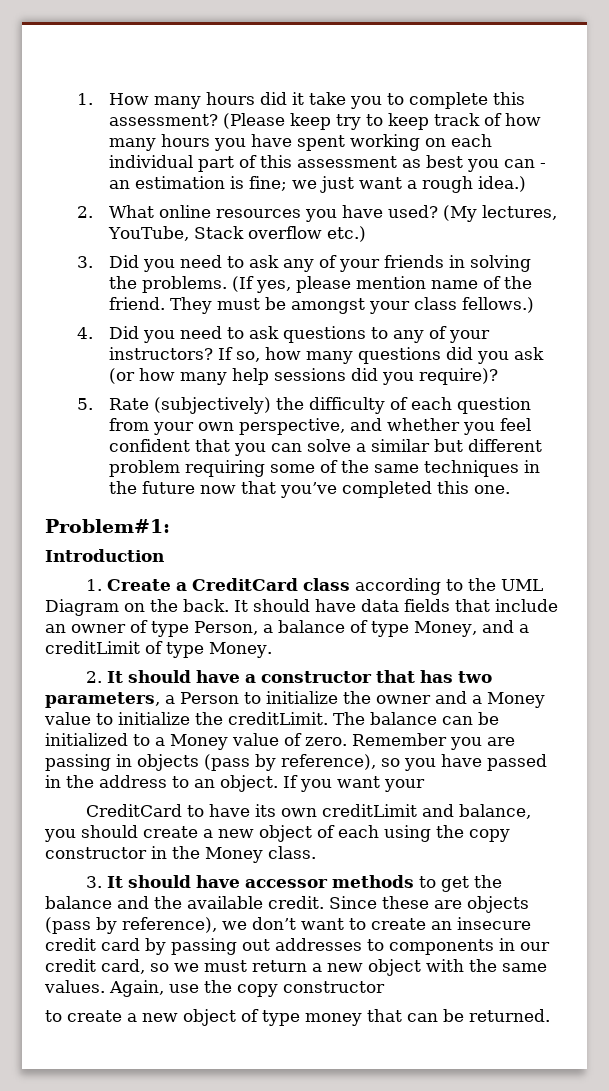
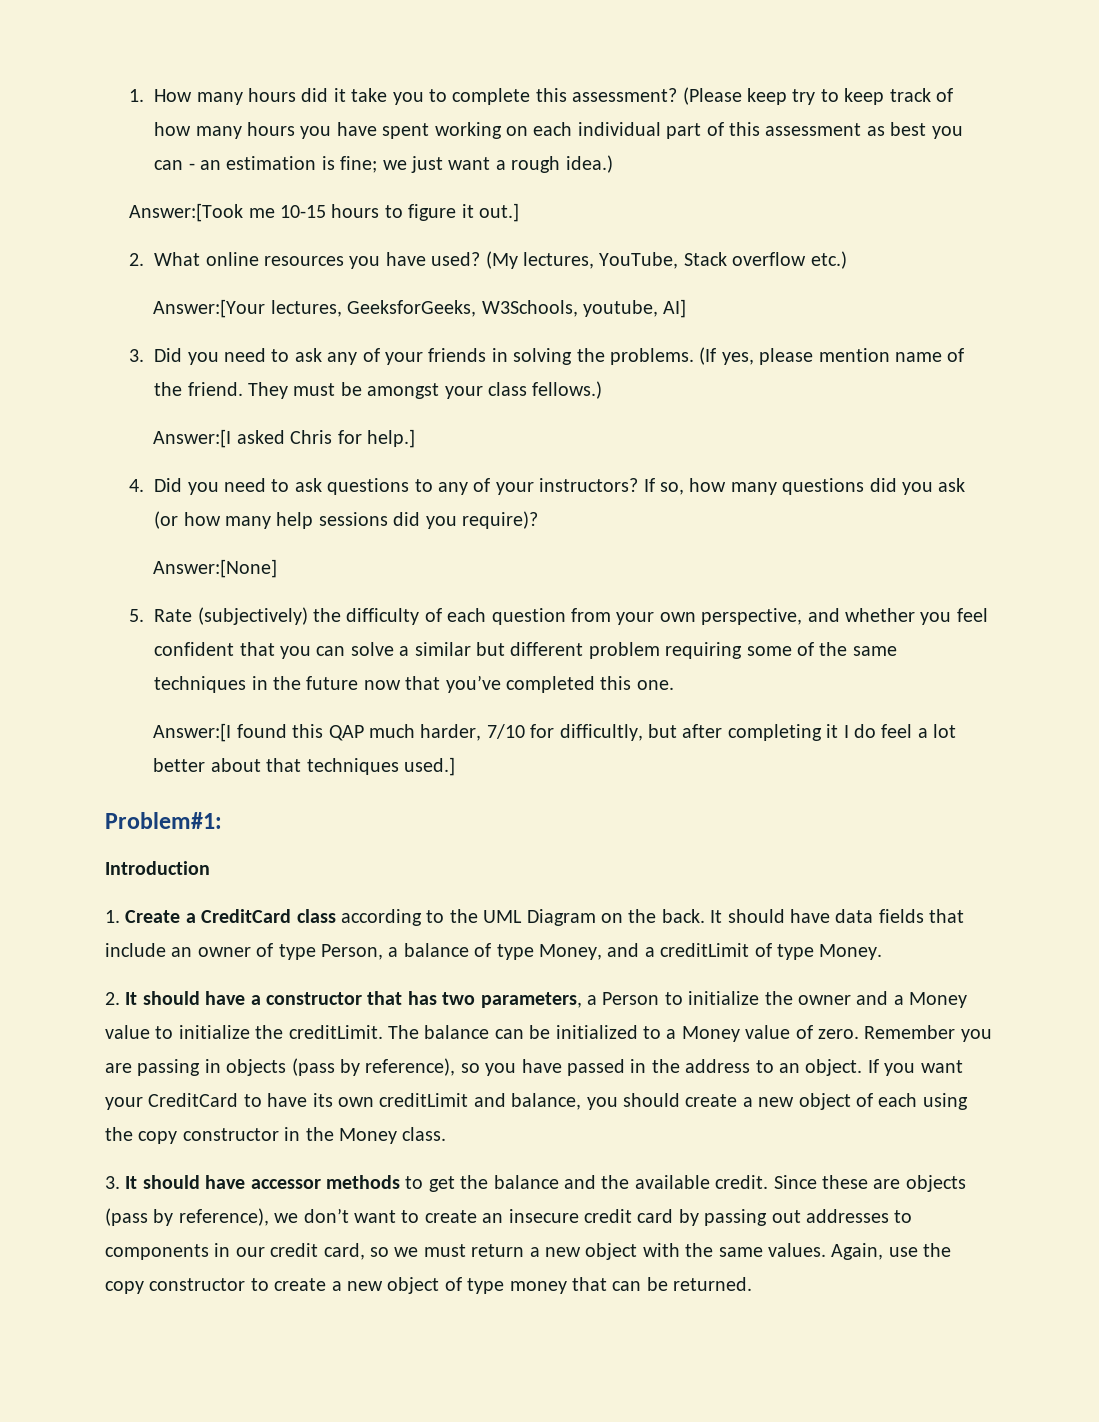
+ Answer:[Took me 10-15 hours to figure it out.]
+ Answer:[Your lectures, GeeksforGeeks, W3Schools, youtube, AI]
+ Answer:[I asked Chris for help.]
+ Answer:[None]
+ Answer:[I found this QAP much harder, 7/10 for difficultly, but after completing it I do feel a lot better about that techniques used.]
- If you want your
- CreditCard to have its own creditLimit and balance, you should create a new object of each using the copy constructor in the Money class.
+ If you want your CreditCard to have its own creditLimit and balance, you should create a new object of each using the copy constructor in the Money class.
- Again, use the copy constructor
- to create a new object of type money that can be returned.
+ Again, use the copy constructor to create a new object of type money that can be returned.

